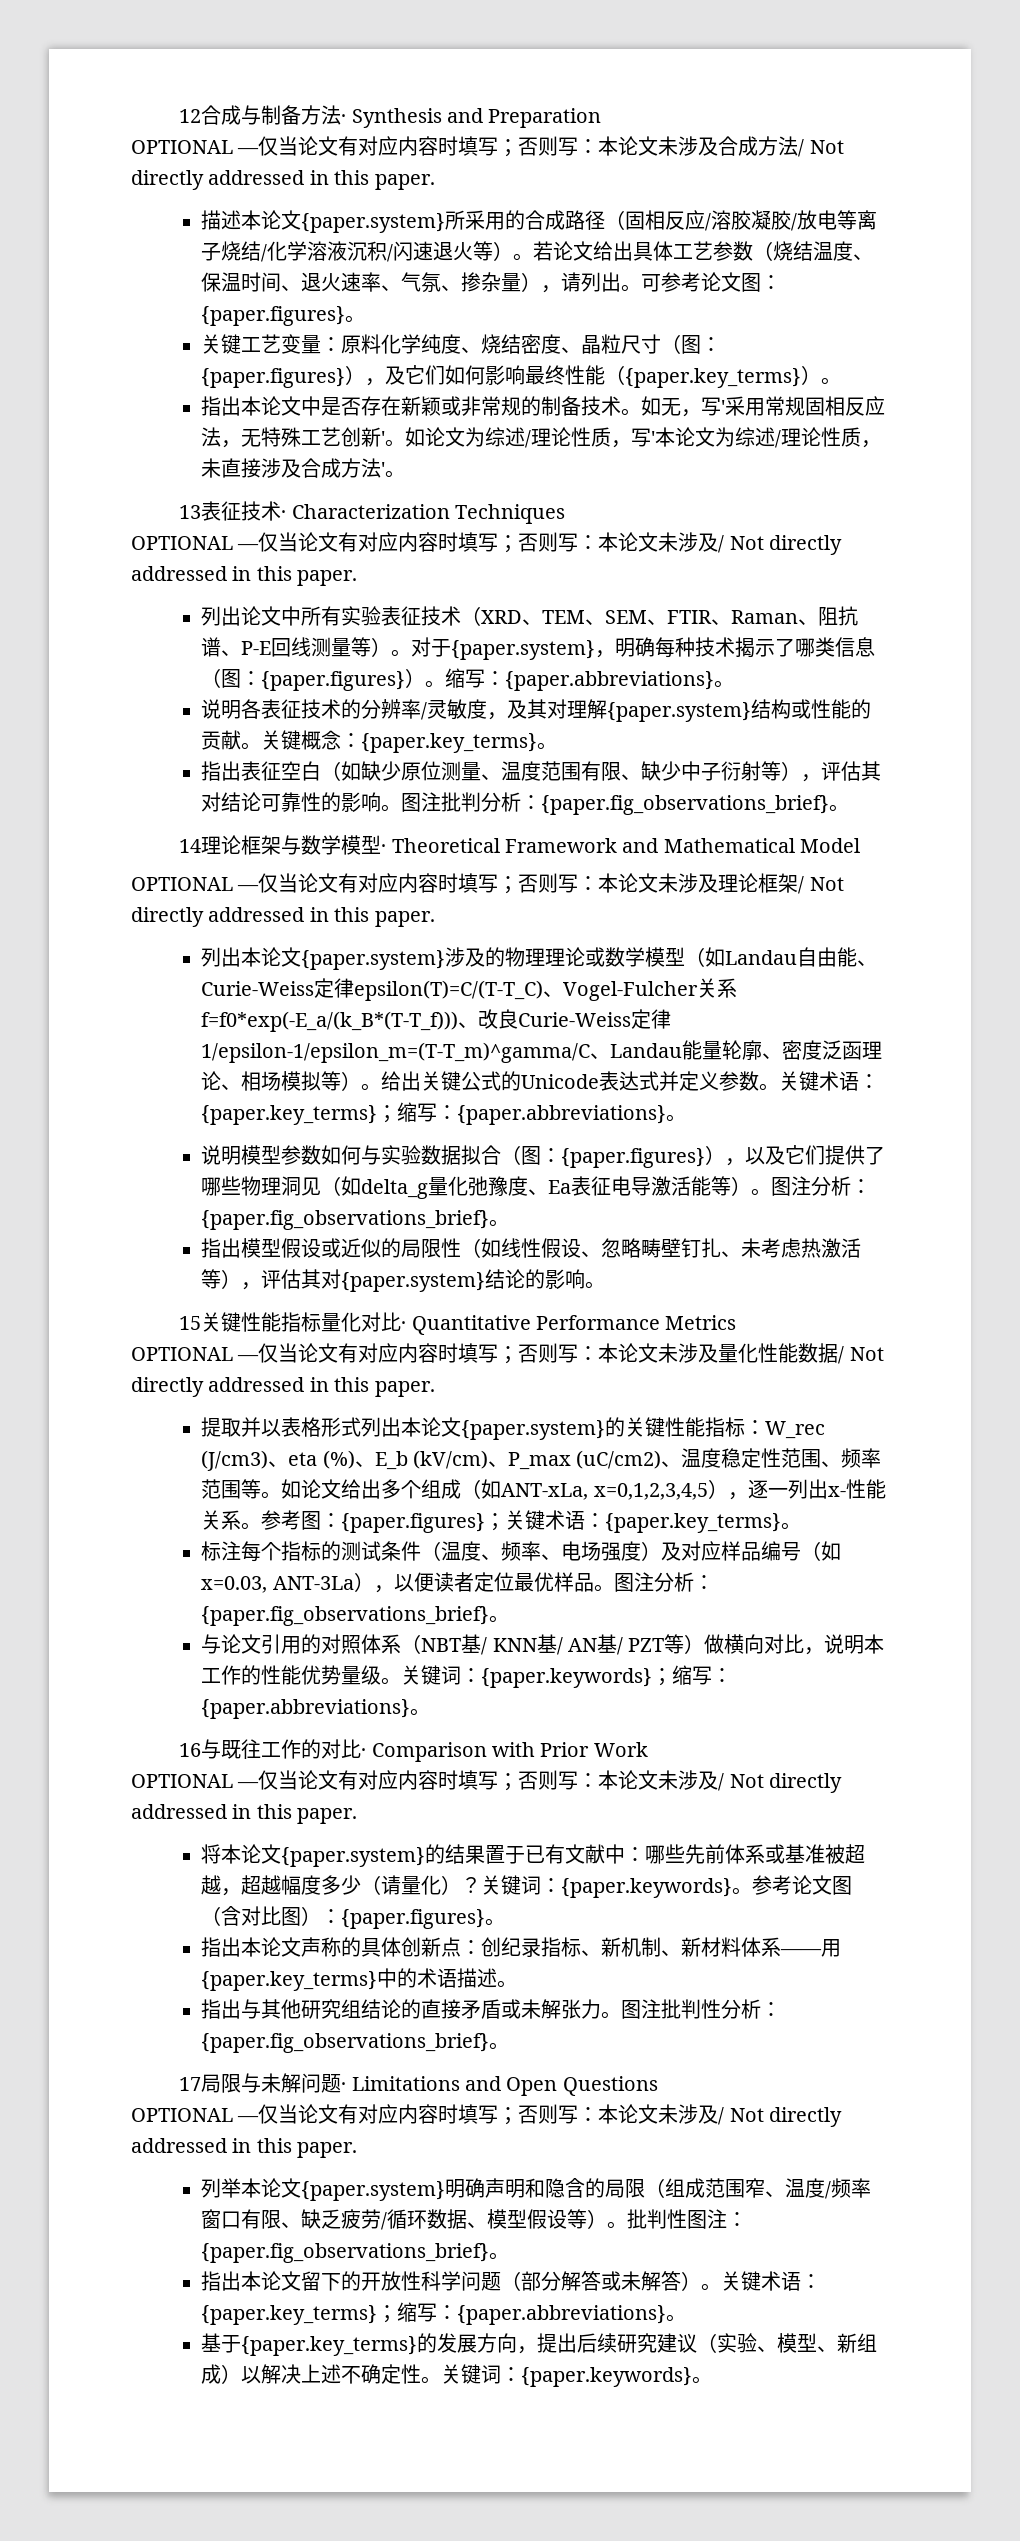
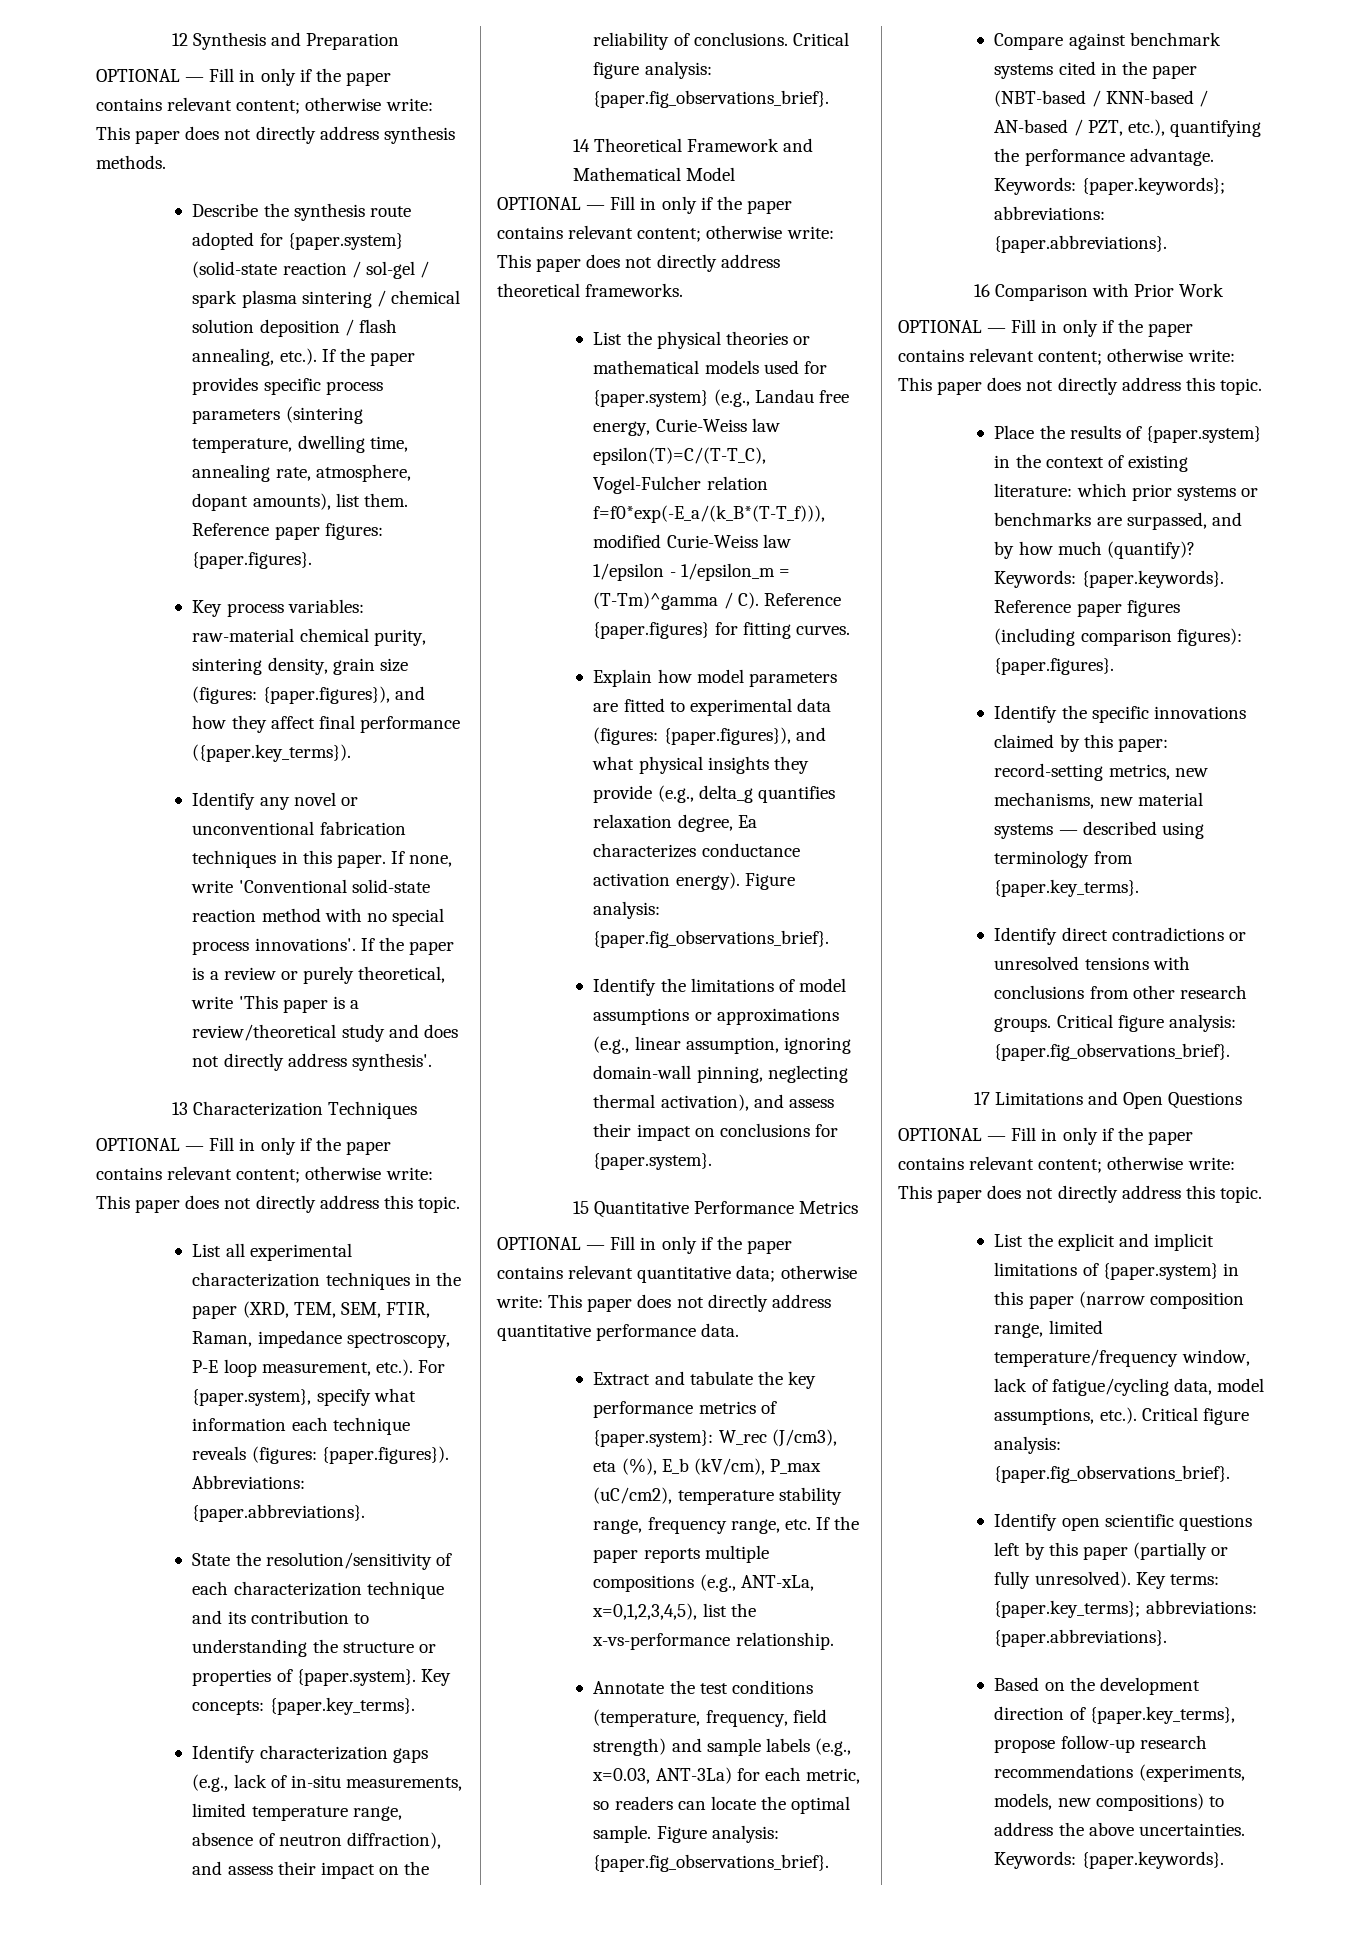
- 12合成与制备方法· Synthesis and Preparation
+ 12 Synthesis and Preparation
- OPTIONAL —仅当论文有对应内容时填写；否则写：本论文未涉及合成方法/ Not directly addressed in this paper.
- 描述本论文{paper.system}所采用的合成路径（固相反应/溶胶凝胶/放电等离子烧结/化学溶液沉积/闪速退火等）。若论文给出具体工艺参数（烧结温度、保温时间、退火速率、气氛、掺杂量），请列出。可参考论文图：{paper.figures}。
- 关键工艺变量：原料化学纯度、烧结密度、晶粒尺寸（图：{paper.figures}），及它们如何影响最终性能（{paper.key_terms}）。
- 指出本论文中是否存在新颖或非常规的制备技术。如无，写'采用常规固相反应法，无特殊工艺创新'。如论文为综述/理论性质，写'本论文为综述/理论性质，未直接涉及合成方法'。
- 13表征技术· Characterization Techniques
- OPTIONAL —仅当论文有对应内容时填写；否则写：本论文未涉及/ Not directly addressed in this paper.
- 列出论文中所有实验表征技术（XRD、TEM、SEM、FTIR、Raman、阻抗谱、P-E回线测量等）。对于{paper.system}，明确每种技术揭示了哪类信息（图：{paper.figures}）。缩写：{paper.abbreviations}。
- 说明各表征技术的分辨率/灵敏度，及其对理解{paper.system}结构或性能的贡献。关键概念：{paper.key_terms}。
- 指出表征空白（如缺少原位测量、温度范围有限、缺少中子衍射等），评估其对结论可靠性的影响。图注批判分析：{paper.fig_observations_brief}。
- 14理论框架与数学模型· Theoretical Framework and Mathematical Model
+ OPTIONAL — Fill in only if the paper contains relevant content; otherwise write: This paper does not directly address synthesis methods.
+ Describe the synthesis route adopted for {paper.system} (solid-state reaction / sol-gel / spark plasma sintering / chemical solution deposition / flash annealing, etc.). If the paper provides specific process parameters (sintering temperature, dwelling time, annealing rate, atmosphere, dopant amounts), list them. Reference paper figures: {paper.figures}.
+ Key process variables: raw-material chemical purity, sintering density, grain size (figures: {paper.figures}), and how they affect final performance ({paper.key_terms}).
+ Identify any novel or unconventional fabrication techniques in this paper. If none, write 'Conventional solid-state reaction method with no special process innovations'. If the paper is a review or purely theoretical, write 'This paper is a review/theoretical study and does not directly address synthesis'.
+ 13 Characterization Techniques
+ OPTIONAL — Fill in only if the paper contains relevant content; otherwise write: This paper does not directly address this topic.
+ List all experimental characterization techniques in the paper (XRD, TEM, SEM, FTIR, Raman, impedance spectroscopy, P-E loop measurement, etc.). For {paper.system}, specify what information each technique reveals (figures: {paper.figures}). Abbreviations: {paper.abbreviations}.
+ State the resolution/sensitivity of each characterization technique and its contribution to understanding the structure or properties of {paper.system}. Key concepts: {paper.key_terms}.
+ Identify characterization gaps (e.g., lack of in-situ measurements, limited temperature range, absence of neutron diffraction), and assess their impact on the reliability of conclusions. Critical figure analysis: {paper.fig_observations_brief}.
+ 14 Theoretical Framework and Mathematical Model
- OPTIONAL —仅当论文有对应内容时填写；否则写：本论文未涉及理论框架/ Not directly addressed in this paper.
- 列出本论文{paper.system}涉及的物理理论或数学模型（如Landau自由能、Curie-Weiss定律epsilon(T)=C/(T-T_C)、Vogel-Fulcher关系f=f0*exp(-E_a/(k_B*(T-T_f)))、改良Curie-Weiss定律1/epsilon-1/epsilon_m=(T-T_m)^gamma/C、Landau能量轮廓、密度泛函理论、相场模拟等）。给出关键公式的Unicode表达式并定义参数。关键术语：{paper.key_terms}；缩写：{paper.abbreviations}。
- 说明模型参数如何与实验数据拟合（图：{paper.figures}），以及它们提供了哪些物理洞见（如delta_g量化弛豫度、Ea表征电导激活能等）。图注分析：{paper.fig_observations_brief}。
- 指出模型假设或近似的局限性（如线性假设、忽略畴壁钉扎、未考虑热激活等），评估其对{paper.system}结论的影响。
- 15关键性能指标量化对比· Quantitative Performance Metrics
+ OPTIONAL — Fill in only if the paper contains relevant content; otherwise write: This paper does not directly address theoretical frameworks.
+ List the physical theories or mathematical models used for {paper.system} (e.g., Landau free energy, Curie-Weiss law epsilon(T)=C/(T-T_C), Vogel-Fulcher relation f=f0*exp(-E_a/(k_B*(T-T_f))), modified Curie-Weiss law 1/epsilon - 1/epsilon_m = (T-Tm)^gamma / C). Reference {paper.figures} for fitting curves.
+ Explain how model parameters are fitted to experimental data (figures: {paper.figures}), and what physical insights they provide (e.g., delta_g quantifies relaxation degree, Ea characterizes conductance activation energy). Figure analysis: {paper.fig_observations_brief}.
+ Identify the limitations of model assumptions or approximations (e.g., linear assumption, ignoring domain-wall pinning, neglecting thermal activation), and assess their impact on conclusions for {paper.system}.
+ 15 Quantitative Performance Metrics
- OPTIONAL —仅当论文有对应内容时填写；否则写：本论文未涉及量化性能数据/ Not directly addressed in this paper.
- 提取并以表格形式列出本论文{paper.system}的关键性能指标：W_rec (J/cm3)、eta (%)、E_b (kV/cm)、P_max (uC/cm2)、温度稳定性范围、频率范围等。如论文给出多个组成（如ANT-xLa, x=0,1,2,3,4,5），逐一列出x-性能关系。参考图：{paper.figures}；关键术语：{paper.key_terms}。
- 标注每个指标的测试条件（温度、频率、电场强度）及对应样品编号（如x=0.03, ANT-3La），以便读者定位最优样品。图注分析：{paper.fig_observations_brief}。
- 与论文引用的对照体系（NBT基/ KNN基/ AN基/ PZT等）做横向对比，说明本工作的性能优势量级。关键词：{paper.keywords}；缩写：{paper.abbreviations}。
- 16与既往工作的对比· Comparison with Prior Work
- OPTIONAL —仅当论文有对应内容时填写；否则写：本论文未涉及/ Not directly addressed in this paper.
- 将本论文{paper.system}的结果置于已有文献中：哪些先前体系或基准被超越，超越幅度多少（请量化）？关键词：{paper.keywords}。参考论文图（含对比图）：{paper.figures}。
- 指出本论文声称的具体创新点：创纪录指标、新机制、新材料体系——用{paper.key_terms}中的术语描述。
- 指出与其他研究组结论的直接矛盾或未解张力。图注批判性分析：{paper.fig_observations_brief}。
- 17局限与未解问题· Limitations and Open Questions
- OPTIONAL —仅当论文有对应内容时填写；否则写：本论文未涉及/ Not directly addressed in this paper.
- 列举本论文{paper.system}明确声明和隐含的局限（组成范围窄、温度/频率窗口有限、缺乏疲劳/循环数据、模型假设等）。批判性图注：{paper.fig_observations_brief}。
- 指出本论文留下的开放性科学问题（部分解答或未解答）。关键术语：{paper.key_terms}；缩写：{paper.abbreviations}。
- 基于{paper.key_terms}的发展方向，提出后续研究建议（实验、模型、新组成）以解决上述不确定性。关键词：{paper.keywords}。
+ OPTIONAL — Fill in only if the paper contains relevant quantitative data; otherwise write: This paper does not directly address quantitative performance data.
+ Extract and tabulate the key performance metrics of {paper.system}: W_rec (J/cm3), eta (%), E_b (kV/cm), P_max (uC/cm2), temperature stability range, frequency range, etc. If the paper reports multiple compositions (e.g., ANT-xLa, x=0,1,2,3,4,5), list the x-vs-performance relationship.
+ Annotate the test conditions (temperature, frequency, field strength) and sample labels (e.g., x=0.03, ANT-3La) for each metric, so readers can locate the optimal sample. Figure analysis: {paper.fig_observations_brief}.
+ Compare against benchmark systems cited in the paper (NBT-based / KNN-based / AN-based / PZT, etc.), quantifying the performance advantage. Keywords: {paper.keywords}; abbreviations: {paper.abbreviations}.
+ 16 Comparison with Prior Work
+ OPTIONAL — Fill in only if the paper contains relevant content; otherwise write: This paper does not directly address this topic.
+ Place the results of {paper.system} in the context of existing literature: which prior systems or benchmarks are surpassed, and by how much (quantify)? Keywords: {paper.keywords}. Reference paper figures (including comparison figures): {paper.figures}.
+ Identify the specific innovations claimed by this paper: record-setting metrics, new mechanisms, new material systems — described using terminology from {paper.key_terms}.
+ Identify direct contradictions or unresolved tensions with conclusions from other research groups. Critical figure analysis: {paper.fig_observations_brief}.
+ 17 Limitations and Open Questions
+ OPTIONAL — Fill in only if the paper contains relevant content; otherwise write: This paper does not directly address this topic.
+ List the explicit and implicit limitations of {paper.system} in this paper (narrow composition range, limited temperature/frequency window, lack of fatigue/cycling data, model assumptions, etc.). Critical figure analysis: {paper.fig_observations_brief}.
+ Identify open scientific questions left by this paper (partially or fully unresolved). Key terms: {paper.key_terms}; abbreviations: {paper.abbreviations}.
+ Based on the development direction of {paper.key_terms}, propose follow-up research recommendations (experiments, models, new compositions) to address the above uncertainties. Keywords: {paper.keywords}.

